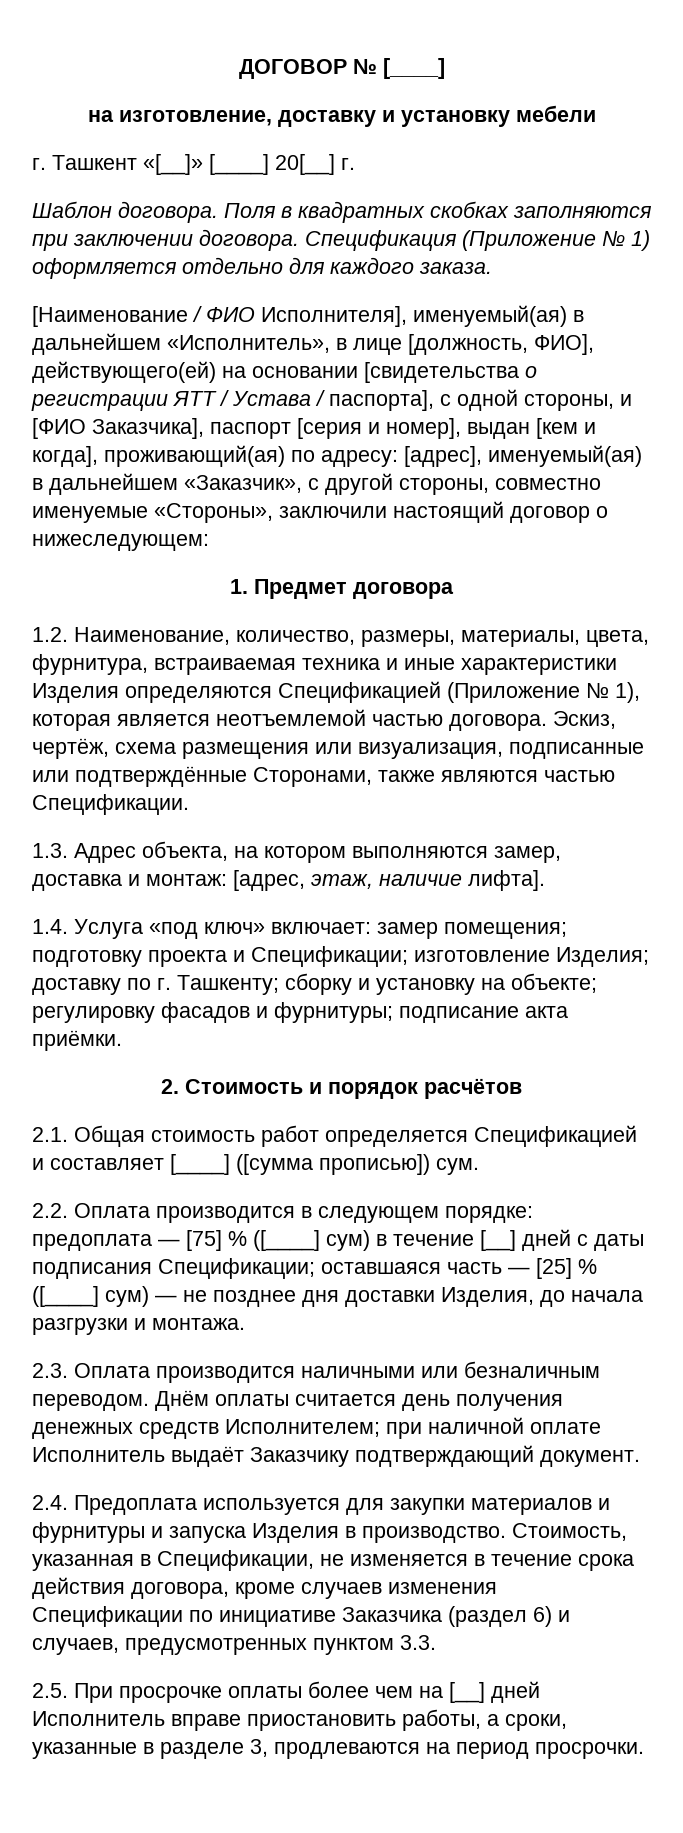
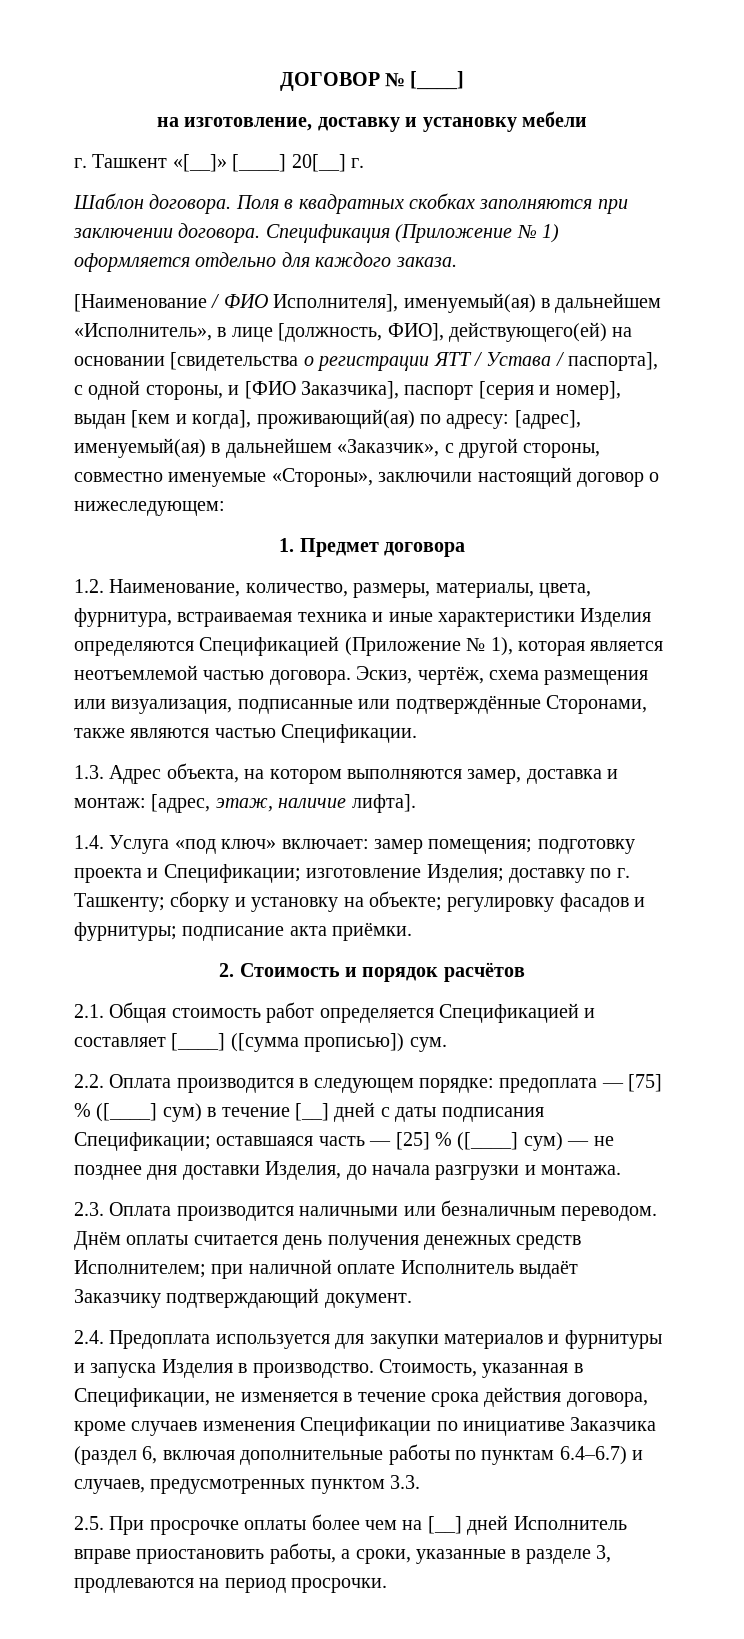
- Стоимость, указанная в Спецификации, не изменяется в течение срока действия договора, кроме случаев изменения Спецификации по инициативе Заказчика (раздел 6) и случаев, предусмотренных пунктом 3.3.
+ Стоимость, указанная в Спецификации, не изменяется в течение срока действия договора, кроме случаев изменения Спецификации по инициативе Заказчика (раздел 6, включая дополнительные работы по пунктам 6.4–6.7) и случаев, предусмотренных пунктом 3.3.

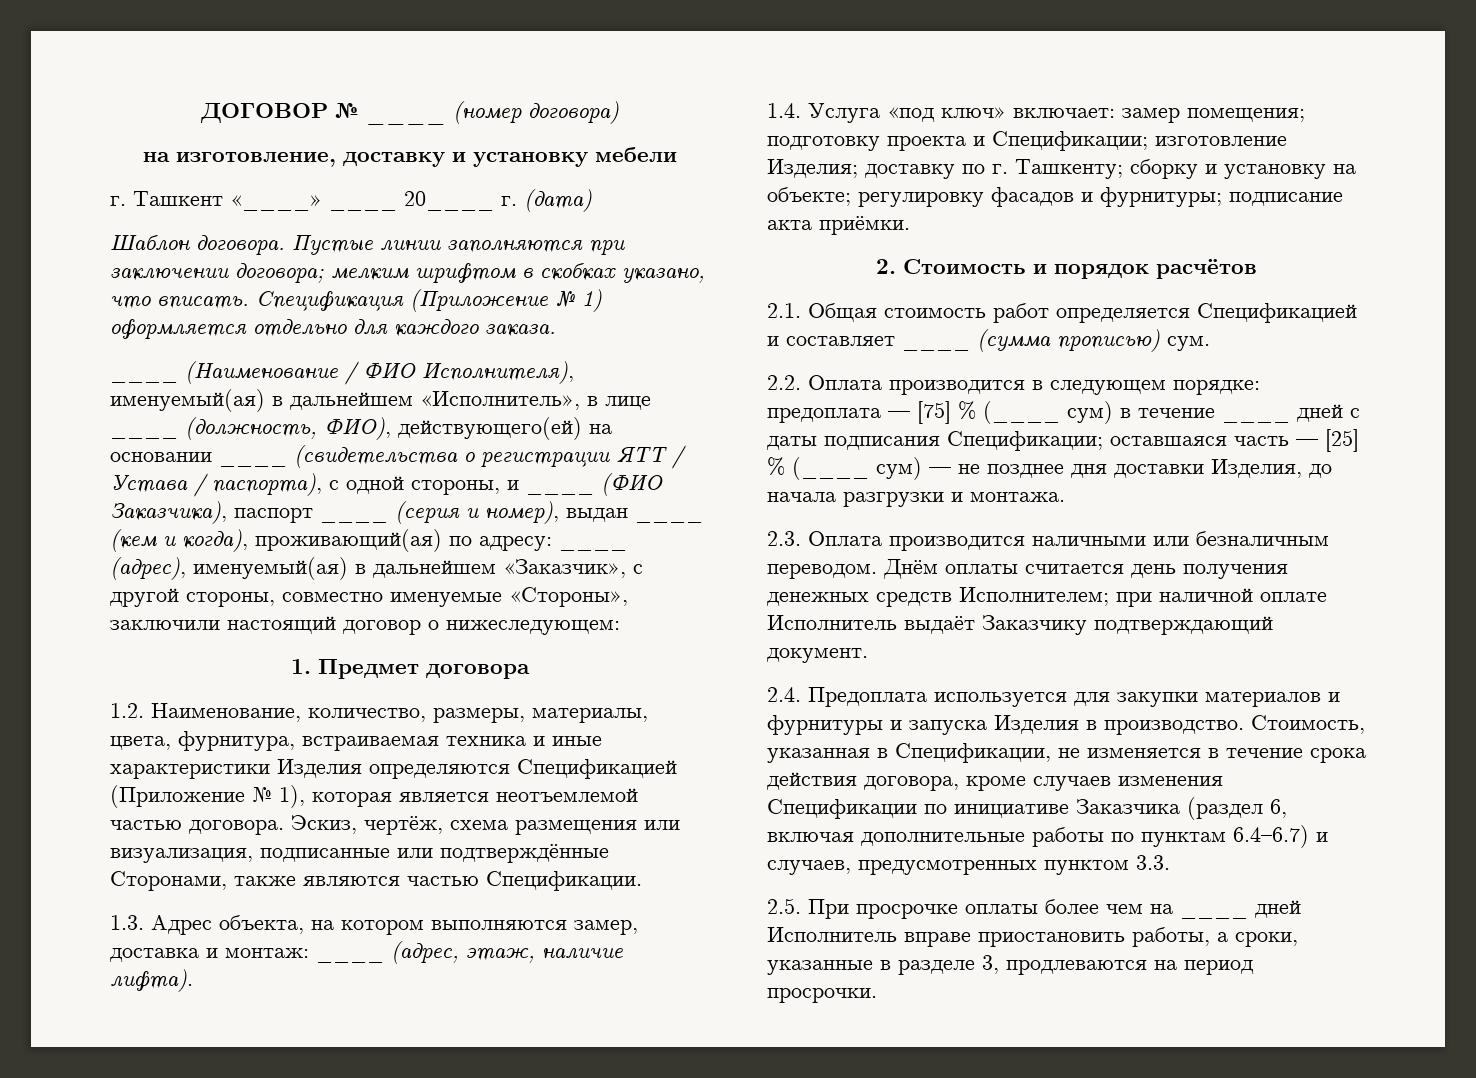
- ДОГОВОР № [____]
+ ДОГОВОР № ____ (номер договора)
- г. Ташкент «[__]» [____] 20[__] г.
+ г. Ташкент «____» ____ 20____ г. (дата)
- Поля в квадратных скобках заполняются при заключении договора.
+ Пустые линии заполняются при заключении договора; мелким шрифтом в скобках указано, что вписать.
- [Наименование / ФИО Исполнителя], именуемый(ая) в дальнейшем «Исполнитель», в лице [должность, ФИО], действующего(ей) на основании [свидетельства о регистрации ЯТТ / Устава / паспорта], с одной стороны, и [ФИО Заказчика], паспорт [серия и номер], выдан [кем и когда], проживающий(ая) по адресу: [адрес], именуемый(ая) в дальнейшем «Заказчик», с другой стороны, совместно именуемые «Стороны», заключили настоящий договор о нижеследующем:
+ ____ (Наименование / ФИО Исполнителя), именуемый(ая) в дальнейшем «Исполнитель», в лице ____ (должность, ФИО), действующего(ей) на основании ____ (свидетельства о регистрации ЯТТ / Устава / паспорта), с одной стороны, и ____ (ФИО Заказчика), паспорт ____ (серия и номер), выдан ____ (кем и когда), проживающий(ая) по адресу: ____ (адрес), именуемый(ая) в дальнейшем «Заказчик», с другой стороны, совместно именуемые «Стороны», заключили настоящий договор о нижеследующем:
- 1.3. Адрес объекта, на котором выполняются замер, доставка и монтаж: [адрес, этаж, наличие лифта].
+ 1.3. Адрес объекта, на котором выполняются замер, доставка и монтаж: ____ (адрес, этаж, наличие лифта).
- 2.1. Общая стоимость работ определяется Спецификацией и составляет [____] ([сумма прописью]) сум.
+ 2.1. Общая стоимость работ определяется Спецификацией и составляет ____ (сумма прописью) сум.
- 2.2. Оплата производится в следующем порядке: предоплата — [75] % ([____] сум) в течение [__] дней с даты подписания Спецификации; оставшаяся часть — [25] % ([____] сум) — не позднее дня доставки Изделия, до начала разгрузки и монтажа.
+ 2.2. Оплата производится в следующем порядке: предоплата — [75] % (____ сум) в течение ____ дней с даты подписания Спецификации; оставшаяся часть — [25] % (____ сум) — не позднее дня доставки Изделия, до начала разгрузки и монтажа.
- 2.5. При просрочке оплаты более чем на [__] дней Исполнитель вправе приостановить работы, а сроки, указанные в разделе 3, продлеваются на период просрочки.
+ 2.5. При просрочке оплаты более чем на ____ дней Исполнитель вправе приостановить работы, а сроки, указанные в разделе 3, продлеваются на период просрочки.

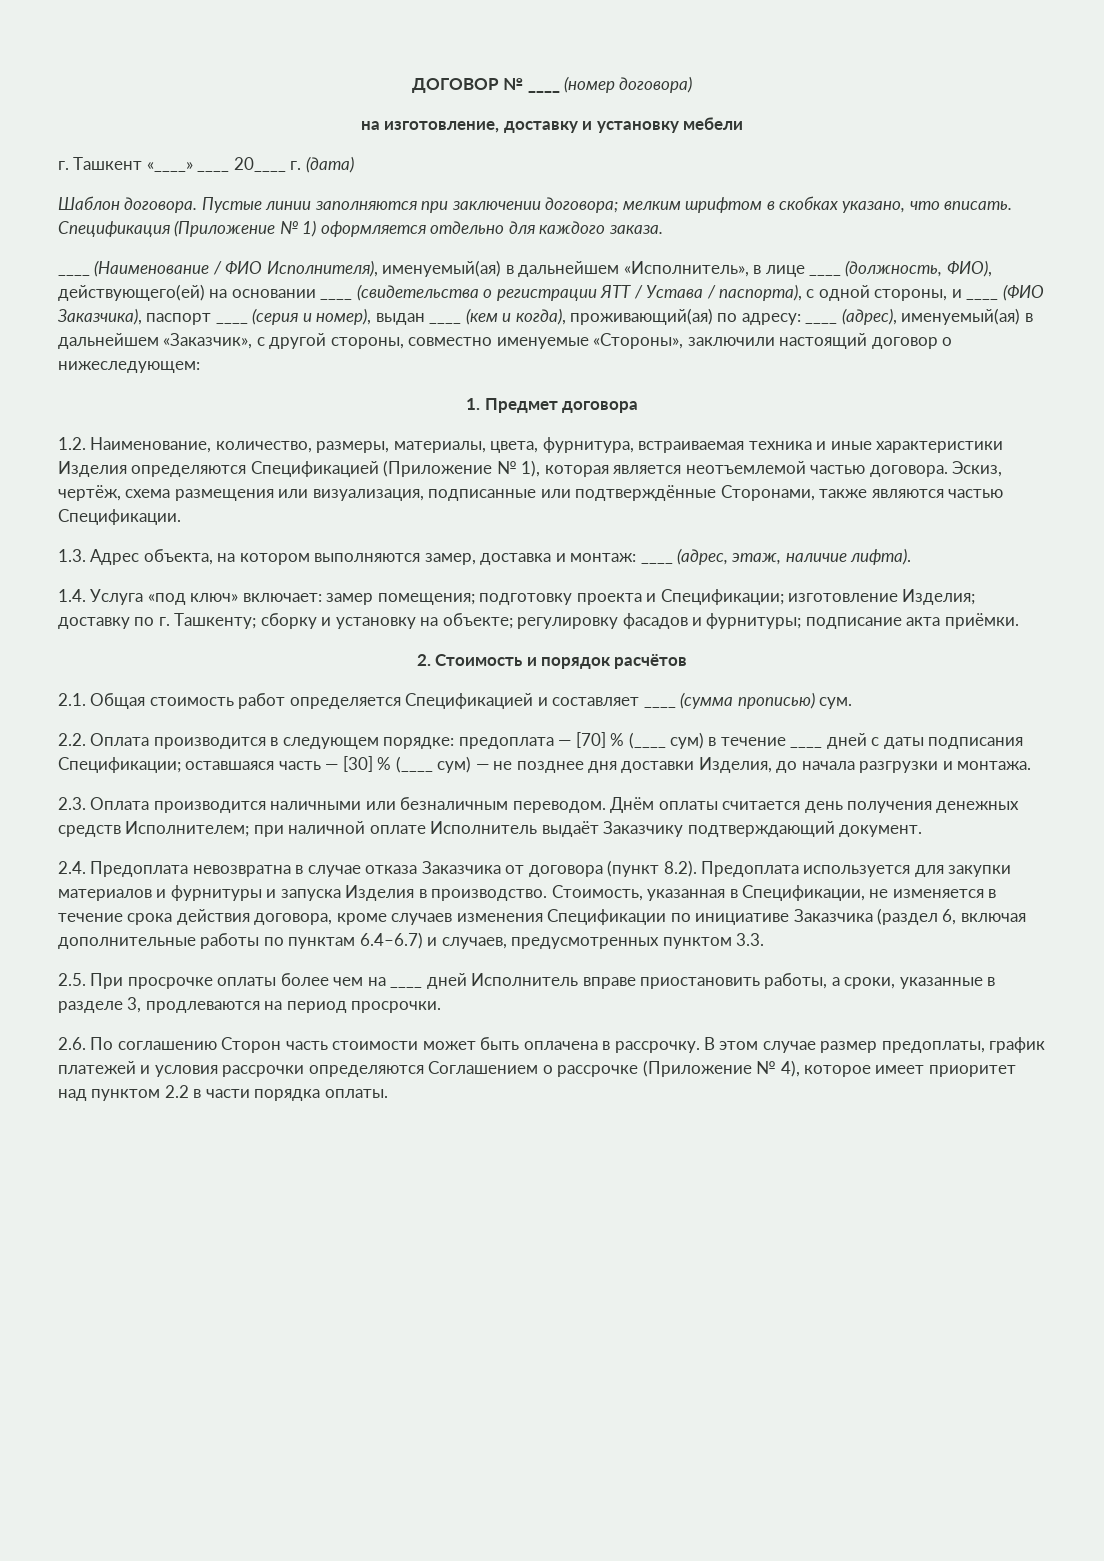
- 2.2. Оплата производится в следующем порядке: предоплата — [75] % (____ сум) в течение ____ дней с даты подписания Спецификации; оставшаяся часть — [25] % (____ сум) — не позднее дня доставки Изделия, до начала разгрузки и монтажа.
+ 2.2. Оплата производится в следующем порядке: предоплата — [70] % (____ сум) в течение ____ дней с даты подписания Спецификации; оставшаяся часть — [30] % (____ сум) — не позднее дня доставки Изделия, до начала разгрузки и монтажа.
- 2.4. Предоплата используется для закупки материалов и фурнитуры и запуска Изделия в производство.
+ 2.4. Предоплата невозвратна в случае отказа Заказчика от договора (пункт 8.2). Предоплата используется для закупки материалов и фурнитуры и запуска Изделия в производство.
+ 2.6. По соглашению Сторон часть стоимости может быть оплачена в рассрочку. В этом случае размер предоплаты, график платежей и условия рассрочки определяются Соглашением о рассрочке (Приложение № 4), которое имеет приоритет над пунктом 2.2 в части порядка оплаты.

